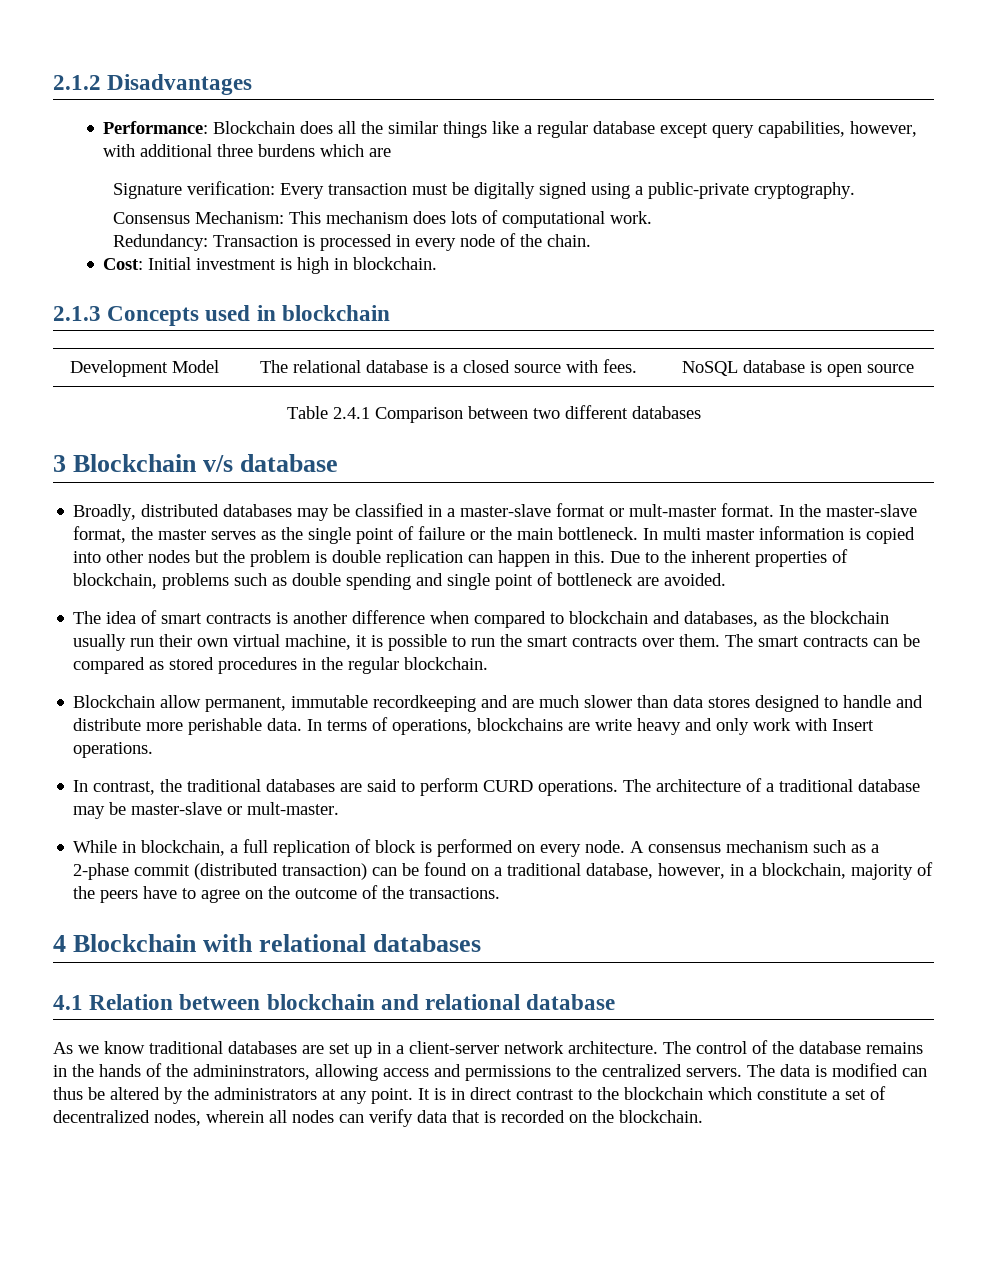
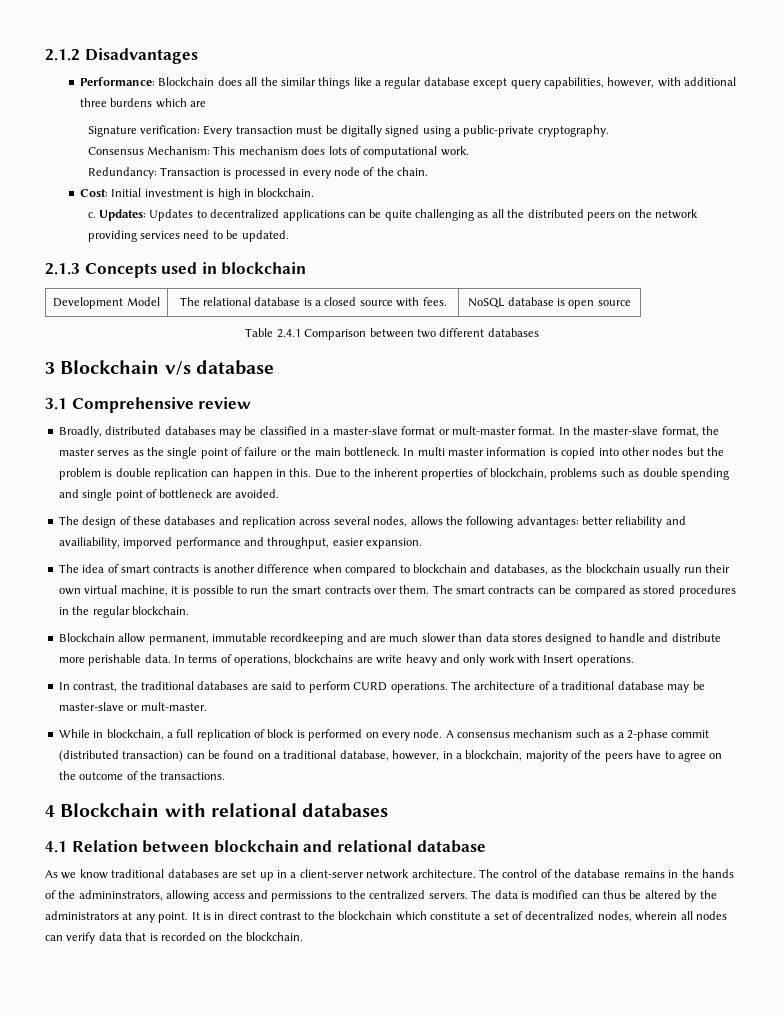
+ c. Updates: Updates to decentralized applications can be quite challenging as all the distributed peers on the network providing services need to be updated.
+ 3.1 Comprehensive review
+ The design of these databases and replication across several nodes, allows the following advantages: better reliability and availiability, imporved performance and throughput, easier expansion.

